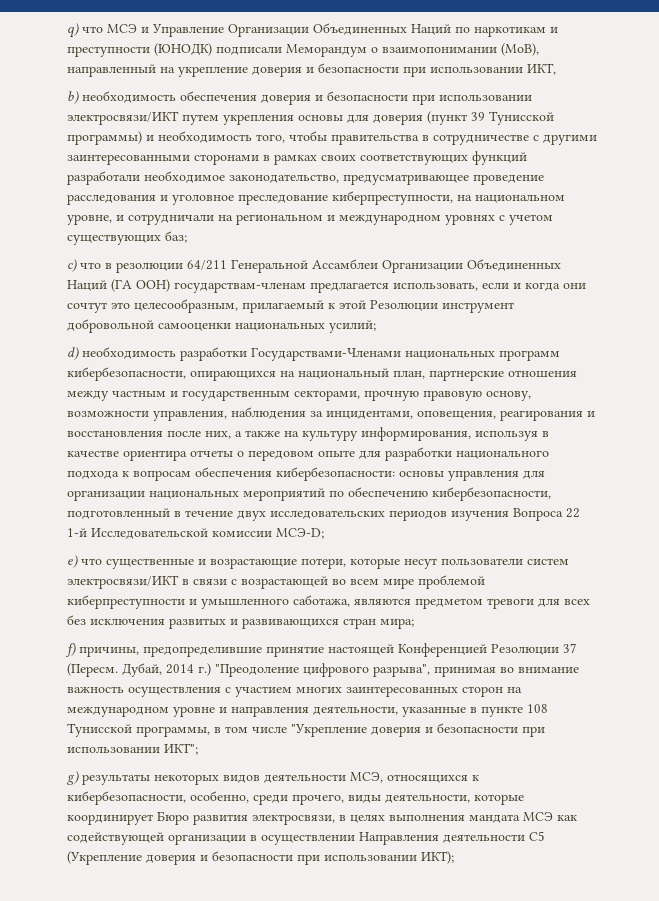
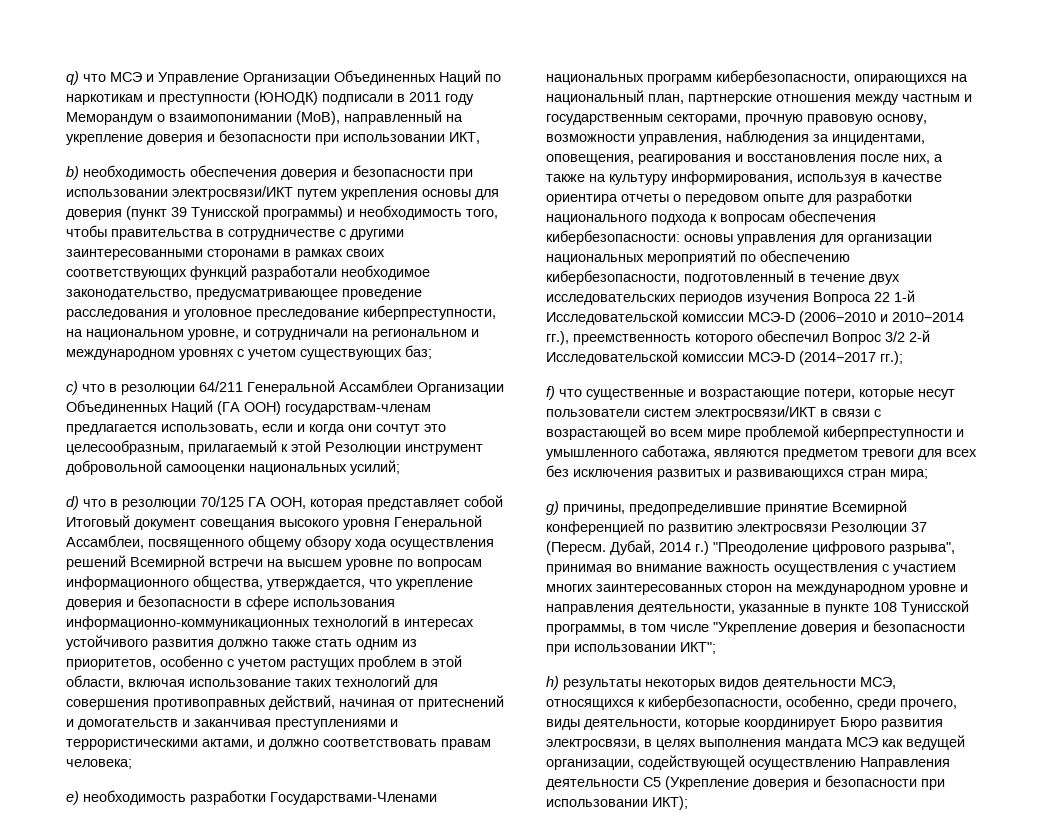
- q) что МСЭ и Управление Организации Объединенных Наций по наркотикам и преступности (ЮНОДК) подписали Меморандум о взаимопонимании (МоВ), направленный на укрепление доверия и безопасности при использовании ИКТ,
+ q) что МСЭ и Управление Организации Объединенных Наций по наркотикам и преступности (ЮНОДК) подписали в 2011 году Меморандум о взаимопонимании (МоВ), направленный на укрепление доверия и безопасности при использовании ИКТ,
- d) необходимость разработки Государствами-Членами национальных программ кибербезопасности, опирающихся на национальный план, партнерские отношения между частным и государственным секторами, прочную правовую основу, возможности управления, наблюдения за инцидентами, оповещения, реагирования и восстановления после них, а также на культуру информирования, используя в качестве ориентира отчеты о передовом опыте для разработки национального подхода к вопросам обеспечения кибербезопасности:
+ d) что в резолюции 70/125 ГА ООН, которая представляет собой Итоговый документ совещания высокого уровня Генеральной Ассамблеи, посвященного общему обзору хода осуществления решений Всемирной встречи на высшем уровне по вопросам информационного общества, утверждается, что укрепление доверия и безопасности в сфере использования информационно-коммуникационных технологий в интересах устойчивого развития должно также стать одним из приоритетов, особенно с учетом растущих проблем в этой области, включая использование таких технологий для совершения противоправных действий, начиная от притеснений и домогательств и заканчивая преступлениями и террористическими актами, и должно соответствовать правам человека;
+ e) необходимость разработки Государствами-Членами национальных программ кибербезопасности, опирающихся на национальный план, партнерские отношения между частным и государственным секторами, прочную правовую основу, возможности управления, наблюдения за инцидентами, оповещения, реагирования и восстановления после них, а также на культуру информирования, используя в качестве ориентира отчеты о передовом опыте для разработки национального подхода к вопросам обеспечения кибербезопасности:
- основы управления для организации национальных мероприятий по обеспечению кибербезопасности, подготовленный в течение двух исследовательских периодов изучения Вопроса 22 1-й Исследовательской комиссии МСЭ-D;
- e) что существенные и возрастающие потери, которые несут пользователи систем электросвязи/ИКТ в связи с возрастающей во всем мире проблемой киберпреступности и умышленного саботажа, являются предметом тревоги для всех без исключения развитых и развивающихся стран мира;
+ основы управления для организации национальных мероприятий по обеспечению кибербезопасности, подготовленный в течение двух исследовательских периодов изучения Вопроса 22 1-й Исследовательской комиссии МСЭ-D (2006−2010 и 2010−2014 гг.), преемственность которого обеспечил Вопрос 3/2 2-й Исследовательской комиссии МСЭ-D (2014−2017 гг.);
+ f) что существенные и возрастающие потери, которые несут пользователи систем электросвязи/ИКТ в связи с возрастающей во всем мире проблемой киберпреступности и умышленного саботажа, являются предметом тревоги для всех без исключения развитых и развивающихся стран мира;
- f) причины, предопределившие принятие настоящей Конференцией Резолюции 37 (Пересм.
+ g) причины, предопределившие принятие Всемирной конференцией по развитию электросвязи Резолюции 37 (Пересм.
- g) результаты некоторых видов деятельности МСЭ, относящихся к кибербезопасности, особенно, среди прочего, виды деятельности, которые координирует Бюро развития электросвязи, в целях выполнения мандата МСЭ как содействующей организации в осуществлении Направления деятельности С5 (Укрепление доверия и безопасности при использовании ИКТ);
+ h) результаты некоторых видов деятельности МСЭ, относящихся к кибербезопасности, особенно, среди прочего, виды деятельности, которые координирует Бюро развития электросвязи, в целях выполнения мандата МСЭ как ведущей организации, содействующей осуществлению Направления деятельности С5 (Укрепление доверия и безопасности при использовании ИКТ);

